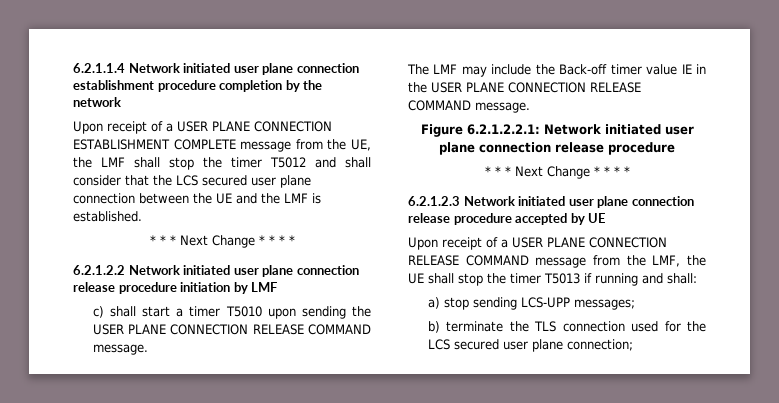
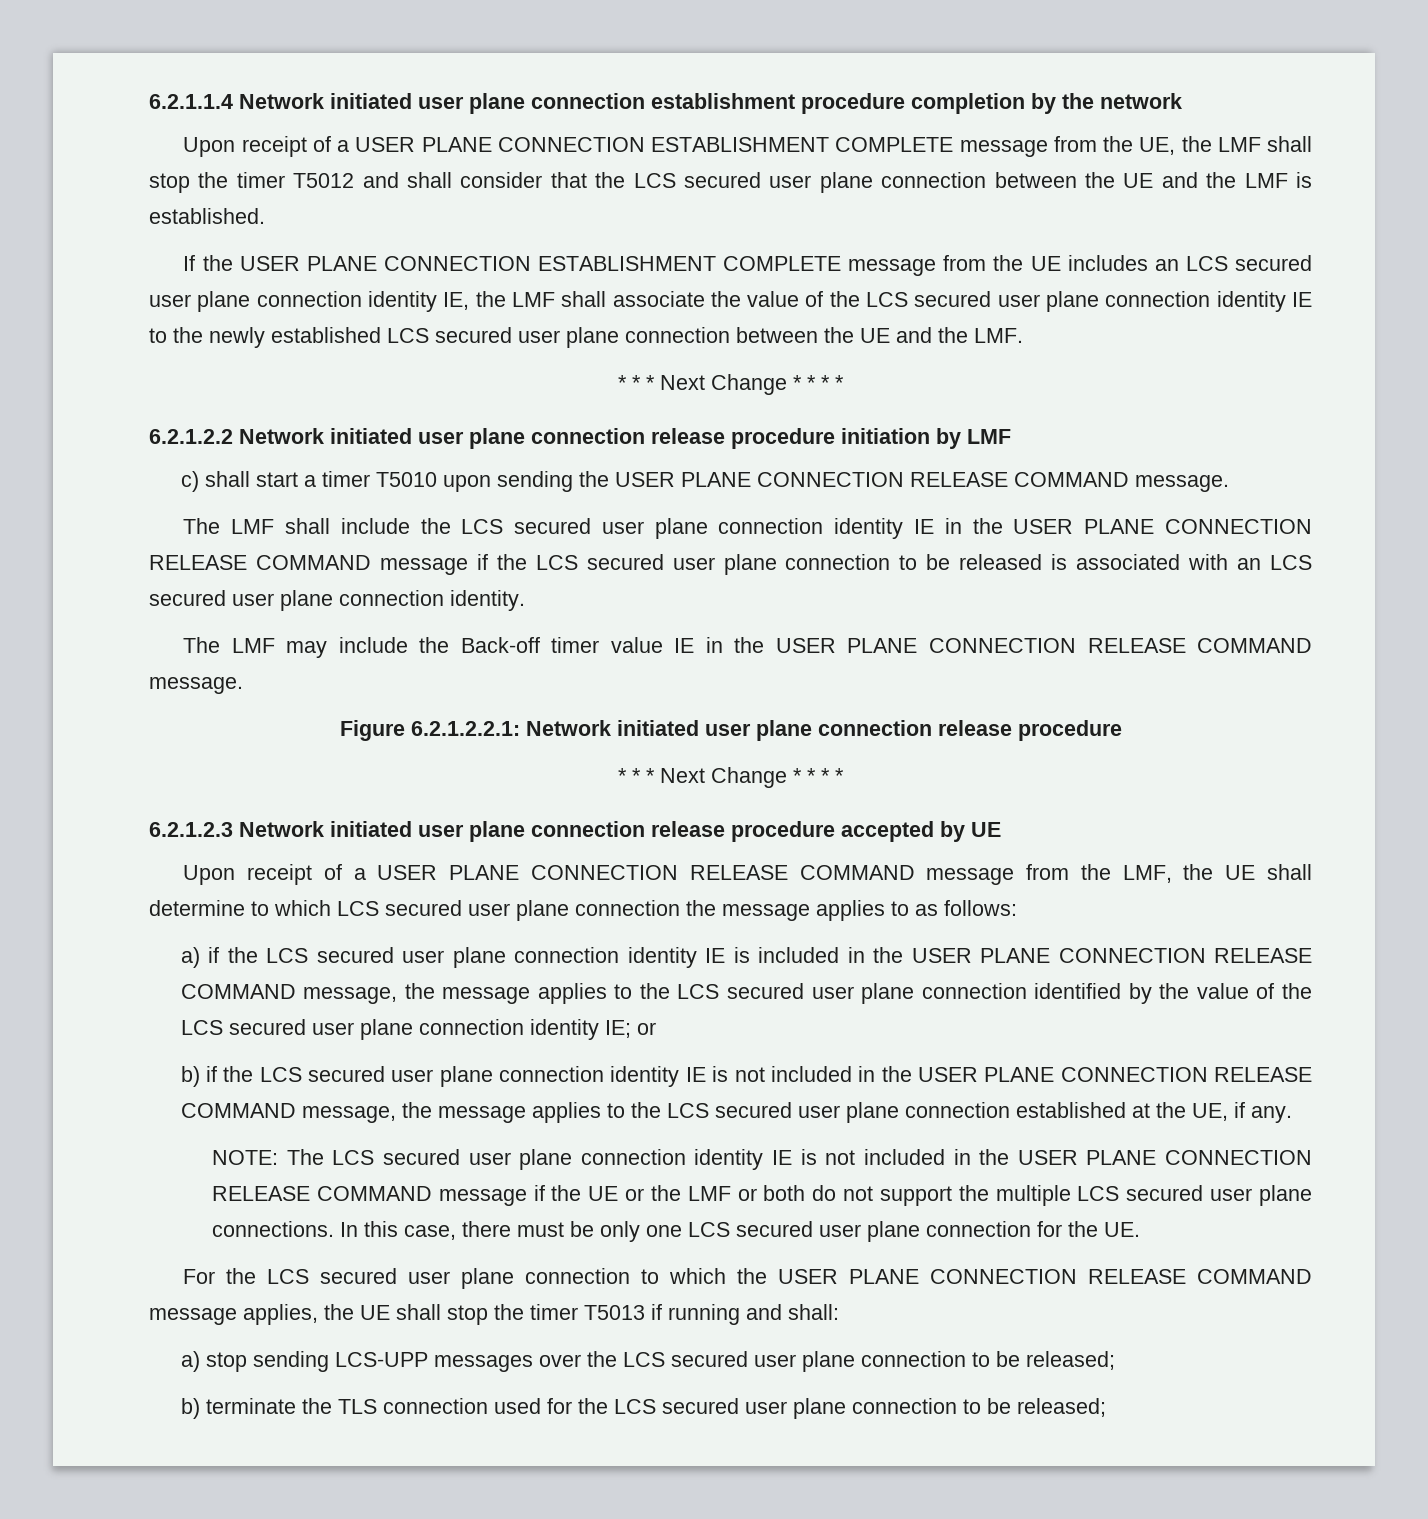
+ If the USER PLANE CONNECTION ESTABLISHMENT COMPLETE message from the UE includes an LCS secured user plane connection identity IE, the LMF shall associate the value of the LCS secured user plane connection identity IE to the newly established LCS secured user plane connection between the UE and the LMF.
+ The LMF shall include the LCS secured user plane connection identity IE in the USER PLANE CONNECTION RELEASE COMMAND message if the LCS secured user plane connection to be released is associated with an LCS secured user plane connection identity.
- Upon receipt of a USER PLANE CONNECTION RELEASE COMMAND message from the LMF, the UE shall stop the timer T5013 if running and shall:
+ Upon receipt of a USER PLANE CONNECTION RELEASE COMMAND message from the LMF, the UE shall determine to which LCS secured user plane connection the message applies to as follows:
+ a) if the LCS secured user plane connection identity IE is included in the USER PLANE CONNECTION RELEASE COMMAND message, the message applies to the LCS secured user plane connection identified by the value of the LCS secured user plane connection identity IE; or
+ b) if the LCS secured user plane connection identity IE is not included in the USER PLANE CONNECTION RELEASE COMMAND message, the message applies to the LCS secured user plane connection established at the UE, if any.
+ NOTE: The LCS secured user plane connection identity IE is not included in the USER PLANE CONNECTION RELEASE COMMAND message if the UE or the LMF or both do not support the multiple LCS secured user plane connections. In this case, there must be only one LCS secured user plane connection for the UE.
+ For the LCS secured user plane connection to which the USER PLANE CONNECTION RELEASE COMMAND message applies, the UE shall stop the timer T5013 if running and shall:
- a) stop sending LCS-UPP messages;
+ a) stop sending LCS-UPP messages over the LCS secured user plane connection to be released;
- b) terminate the TLS connection used for the LCS secured user plane connection;
+ b) terminate the TLS connection used for the LCS secured user plane connection to be released;

